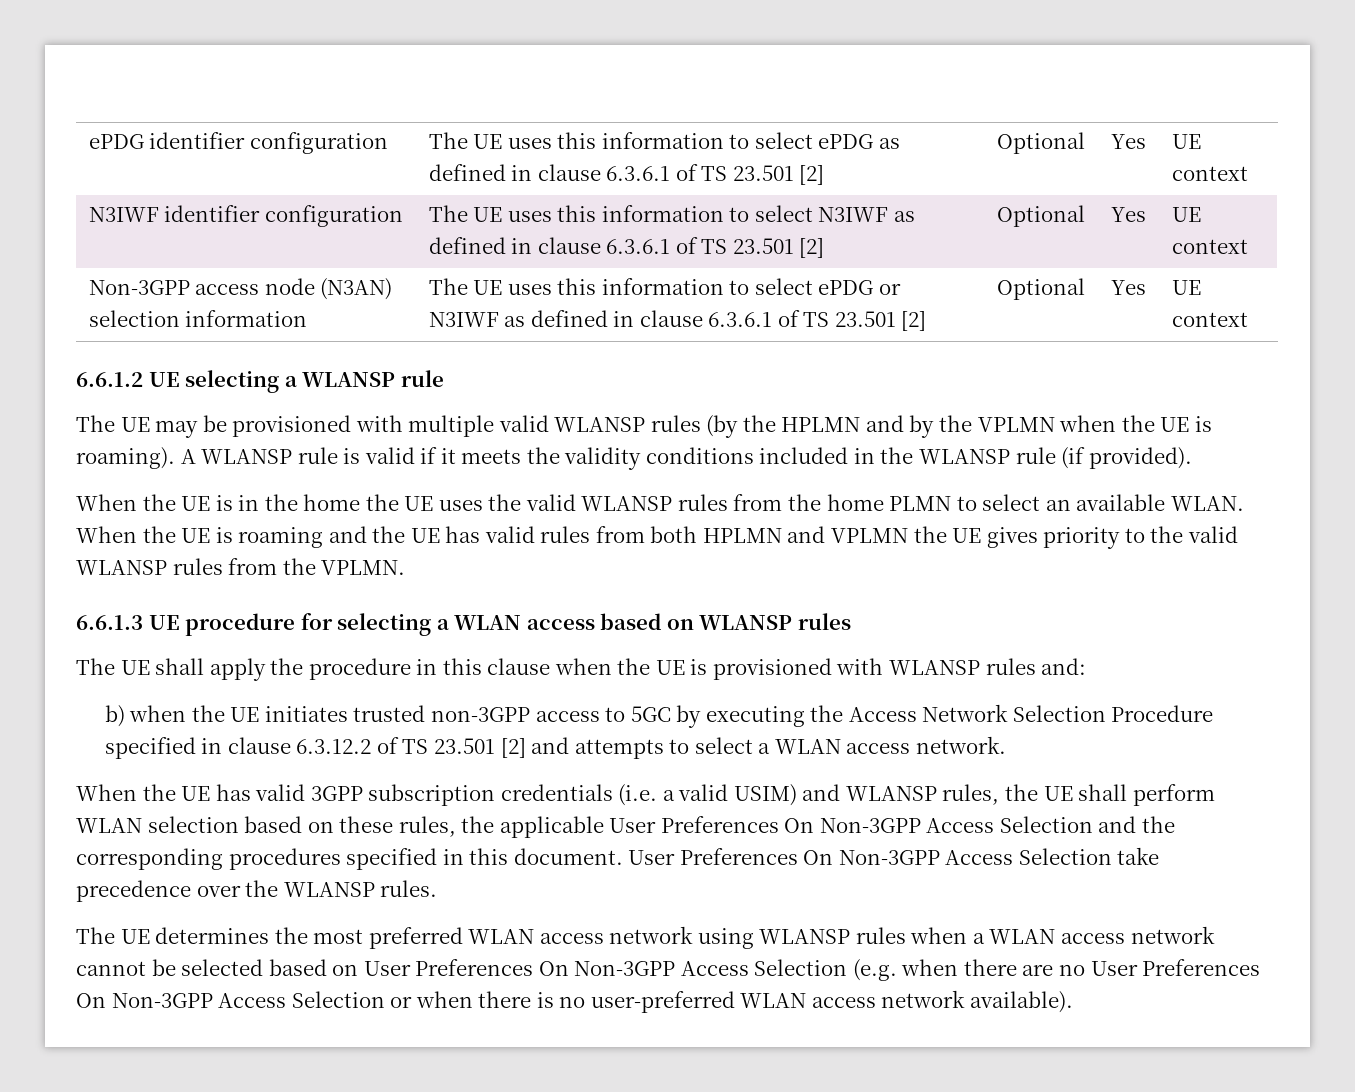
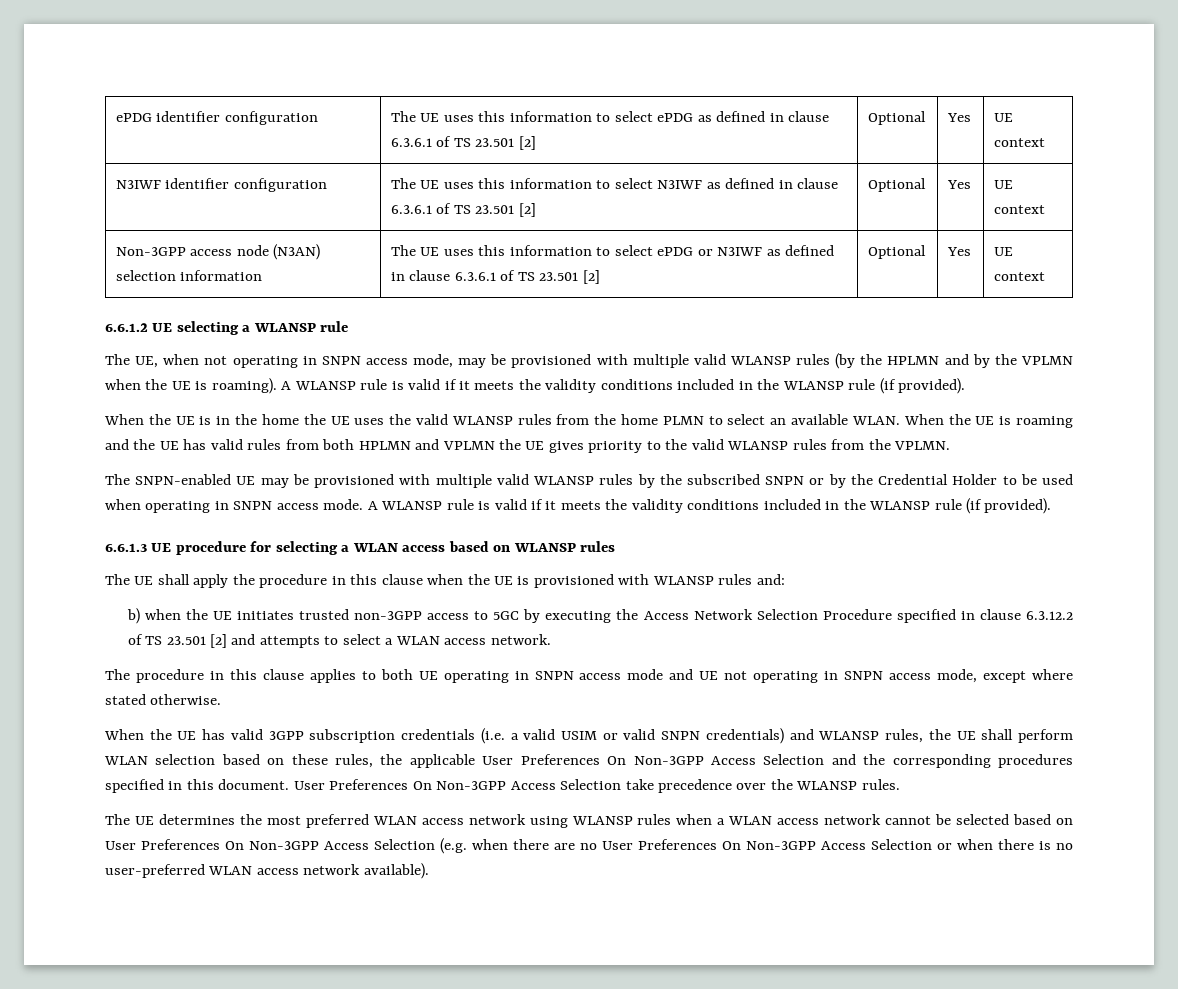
- The UE may be provisioned with multiple valid WLANSP rules (by the HPLMN and by the VPLMN when the UE is roaming).
+ The UE, when not operating in SNPN access mode, may be provisioned with multiple valid WLANSP rules (by the HPLMN and by the VPLMN when the UE is roaming).
+ The SNPN-enabled UE may be provisioned with multiple valid WLANSP rules by the subscribed SNPN or by the Credential Holder to be used when operating in SNPN access mode. A WLANSP rule is valid if it meets the validity conditions included in the WLANSP rule (if provided).
+ The procedure in this clause applies to both UE operating in SNPN access mode and UE not operating in SNPN access mode, except where stated otherwise.
- When the UE has valid 3GPP subscription credentials (i.e. a valid USIM) and WLANSP rules, the UE shall perform WLAN selection based on these rules, the applicable User Preferences On Non-3GPP Access Selection and the corresponding procedures specified in this document.
+ When the UE has valid 3GPP subscription credentials (i.e. a valid USIM or valid SNPN credentials) and WLANSP rules, the UE shall perform WLAN selection based on these rules, the applicable User Preferences On Non-3GPP Access Selection and the corresponding procedures specified in this document.

